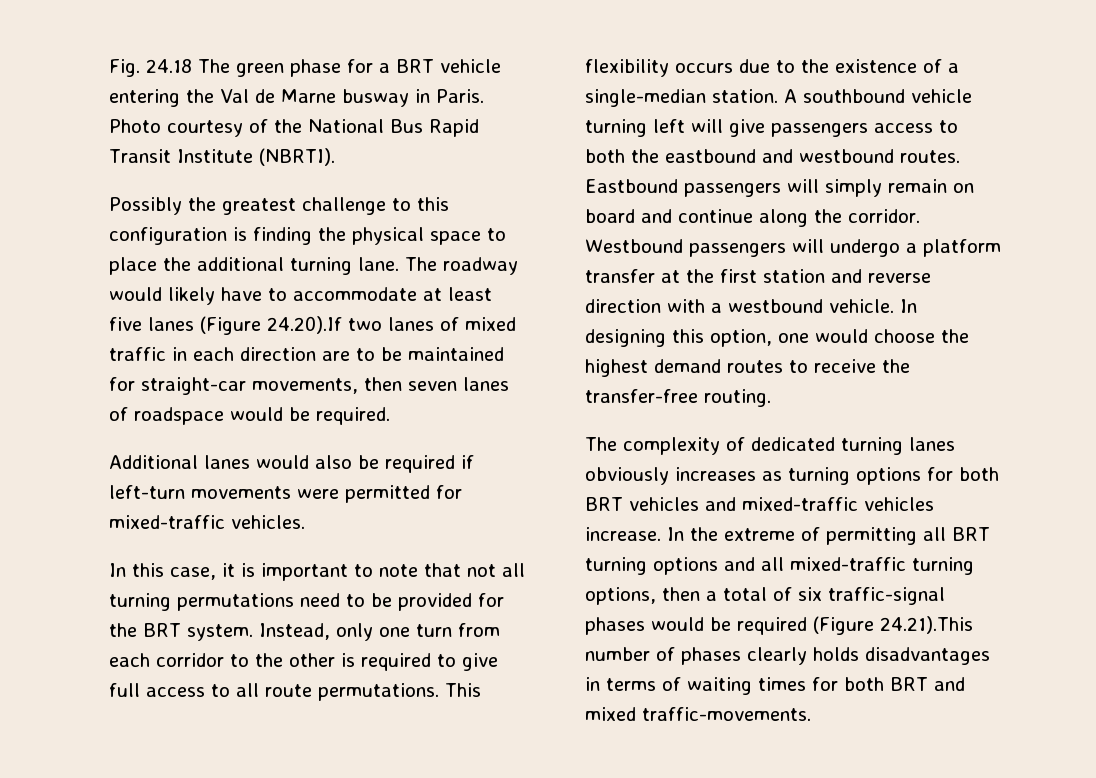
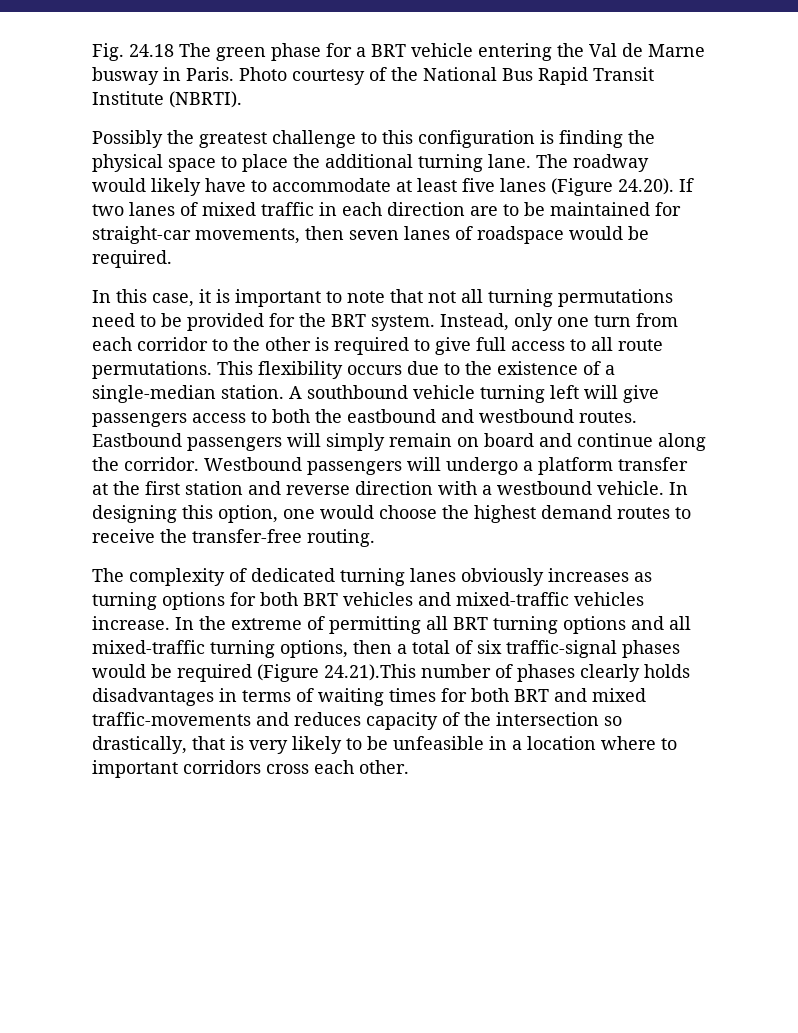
- The roadway would likely have to accommodate at least five lanes (Figure 24.20).If two lanes of mixed traffic in each direction are to be maintained for straight-car movements, then seven lanes of roadspace would be required.
+ The roadway would likely have to accommodate at least five lanes (Figure 24.20). If two lanes of mixed traffic in each direction are to be maintained for straight-car movements, then seven lanes of roadspace would be required.
- Additional lanes would also be required if left-turn movements were permitted for mixed-traffic vehicles.
- In the extreme of permitting all BRT turning options and all mixed-traffic turning options, then a total of six traffic-signal phases would be required (Figure 24.21).This number of phases clearly holds disadvantages in terms of waiting times for both BRT and mixed traffic-movements.
+ In the extreme of permitting all BRT turning options and all mixed-traffic turning options, then a total of six traffic-signal phases would be required (Figure 24.21).This number of phases clearly holds disadvantages in terms of waiting times for both BRT and mixed traffic-movements and reduces capacity of the intersection so drastically, that is very likely to be unfeasible in a location where to important corridors cross each other.

